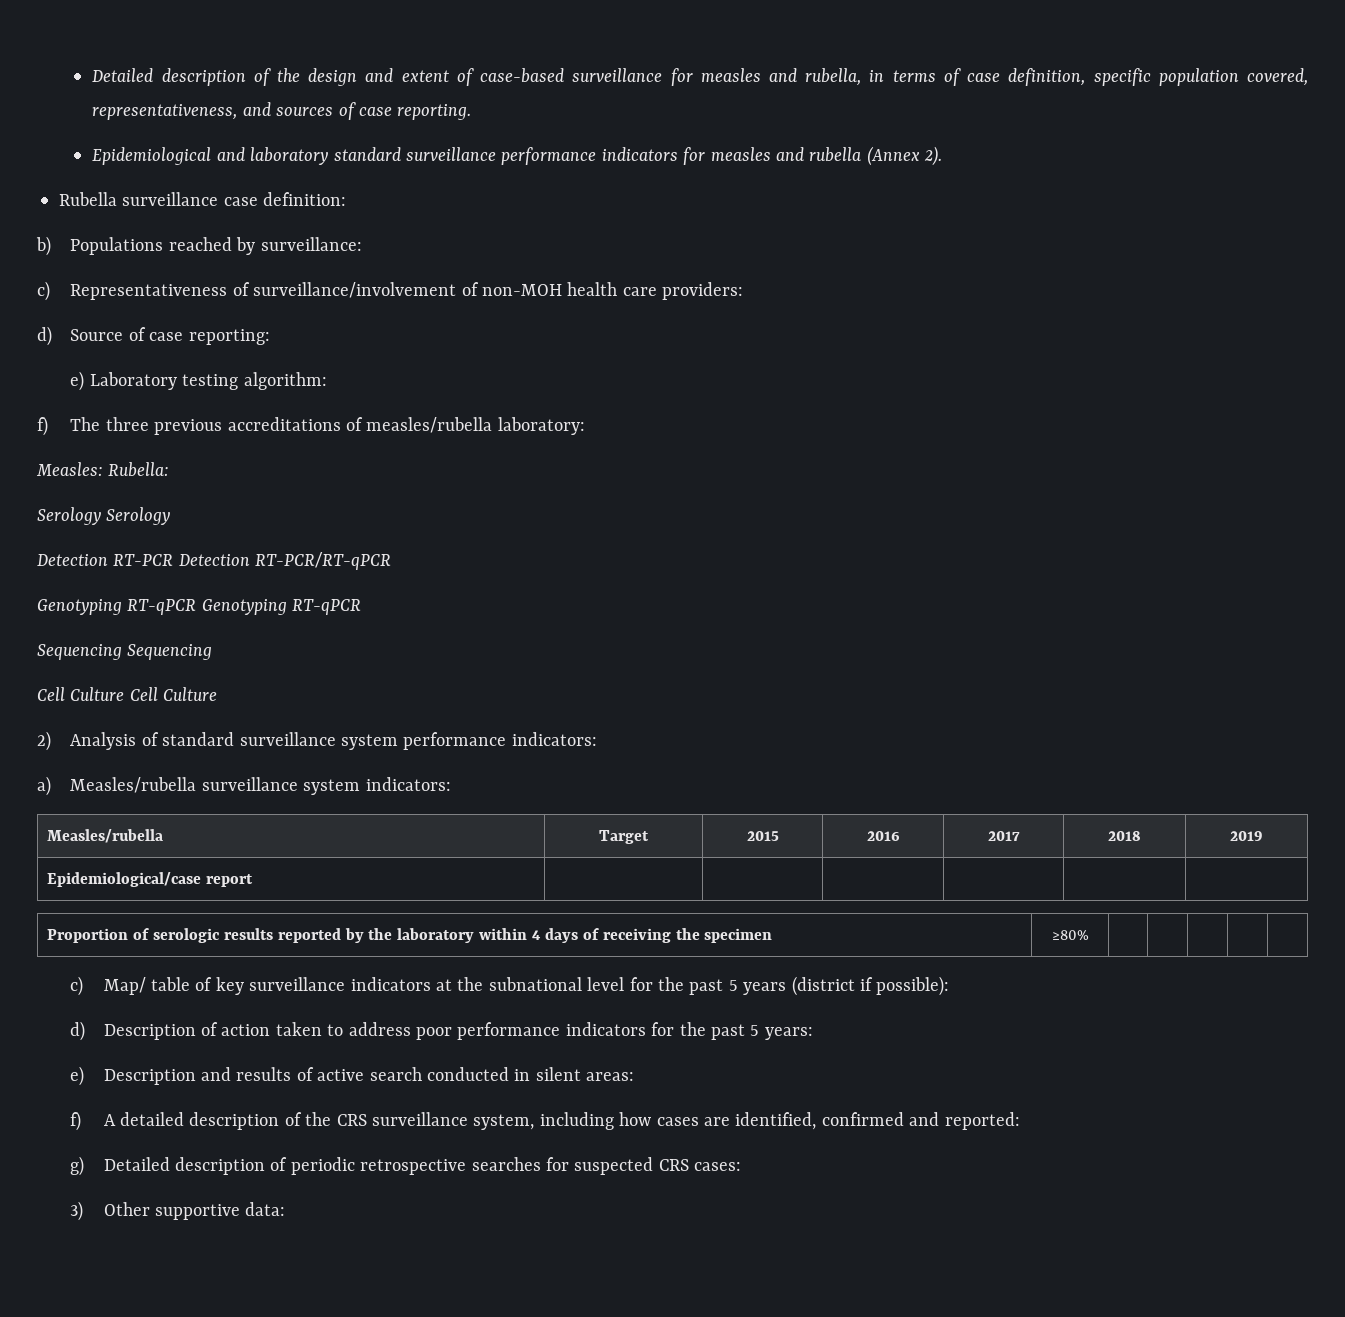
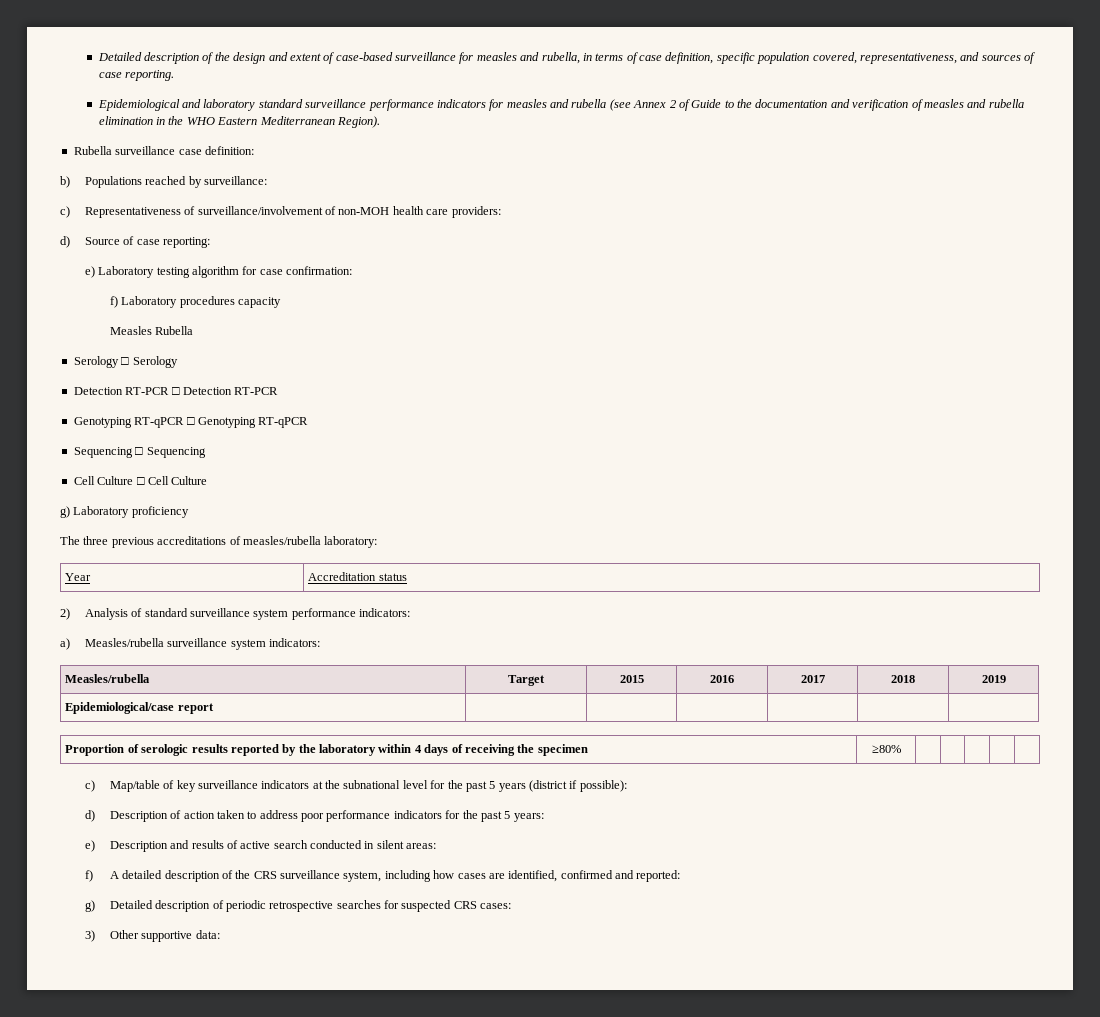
- Epidemiological and laboratory standard surveillance performance indicators for measles and rubella (Annex 2).
+ Epidemiological and laboratory standard surveillance performance indicators for measles and rubella (see Annex 2 of Guide to the documentation and verification of measles and rubella elimination in the WHO Eastern Mediterranean Region).
- e) Laboratory testing algorithm:
- f) The three previous accreditations of measles/rubella laboratory:
+ e) Laboratory testing algorithm for case confirmation:
+ f) Laboratory procedures capacity
+ Measles Rubella
+ Serology □ Serology
+ Detection RT-PCR □ Detection RT-PCR
+ Genotyping RT-qPCR □ Genotyping RT-qPCR
+ Sequencing □ Sequencing
+ Cell Culture □ Cell Culture
+ g) Laboratory proficiency
+ The three previous accreditations of measles/rubella laboratory:
- Measles: Rubella:
- Serology Serology
- Detection RT-PCR Detection RT-PCR/RT-qPCR
- Genotyping RT-qPCR Genotyping RT-qPCR
- Sequencing Sequencing
- Cell Culture Cell Culture
+ Year | Accreditation status
- c) Map/ table of key surveillance indicators at the subnational level for the past 5 years (district if possible):
+ c) Map/table of key surveillance indicators at the subnational level for the past 5 years (district if possible):

